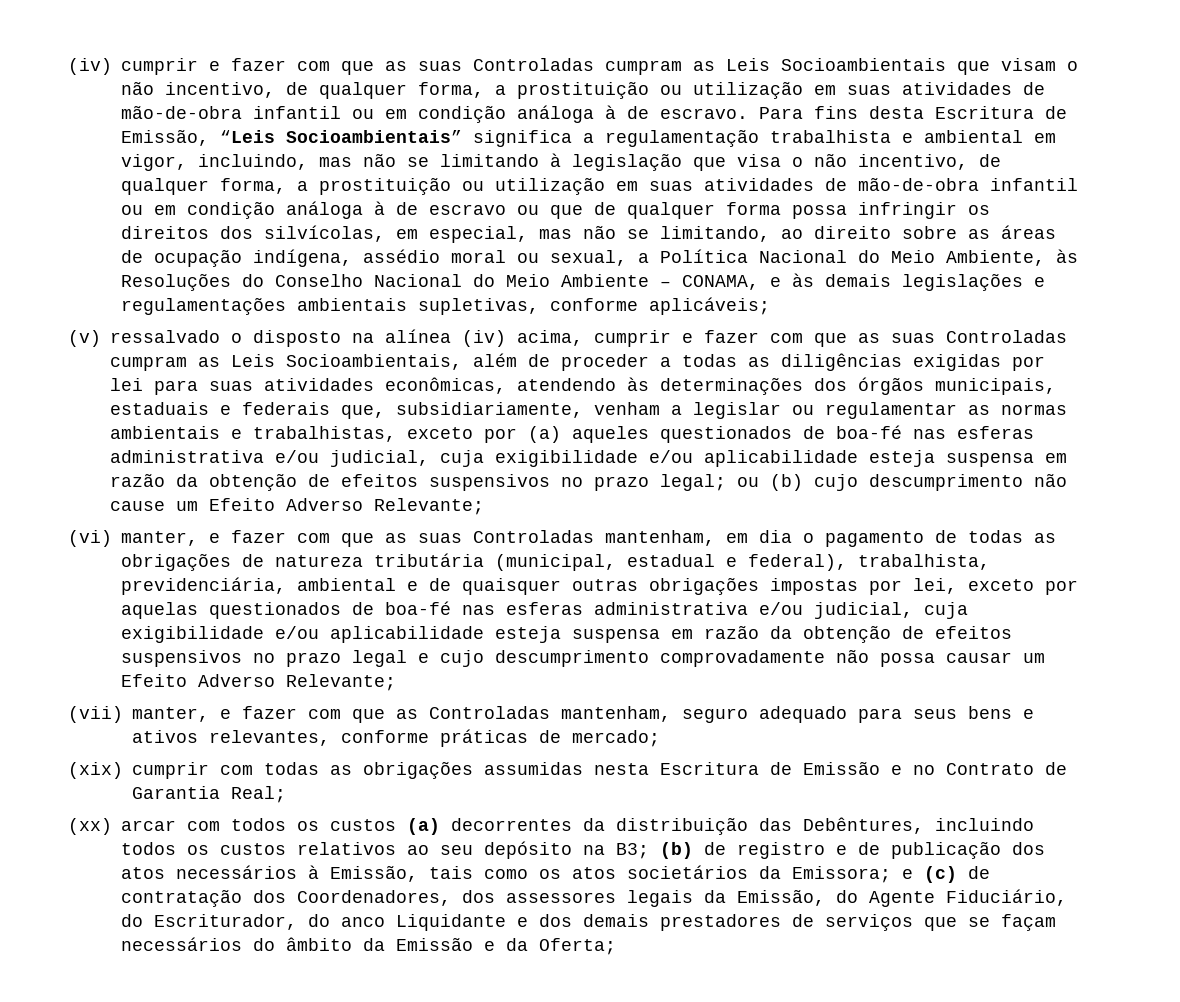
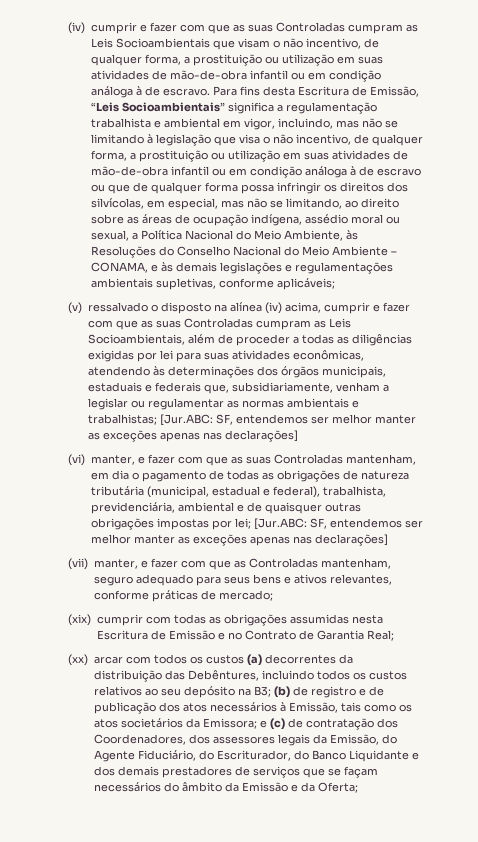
- (v) ressalvado o disposto na alínea (iv) acima, cumprir e fazer com que as suas Controladas cumpram as Leis Socioambientais, além de proceder a todas as diligências exigidas por lei para suas atividades econômicas, atendendo às determinações dos órgãos municipais, estaduais e federais que, subsidiariamente, venham a legislar ou regulamentar as normas ambientais e trabalhistas, exceto por (a) aqueles questionados de boa-fé nas esferas administrativa e/ou judicial, cuja exigibilidade e/ou aplicabilidade esteja suspensa em razão da obtenção de efeitos suspensivos no prazo legal; ou (b) cujo descumprimento não cause um Efeito Adverso Relevante;
+ (v) ressalvado o disposto na alínea (iv) acima, cumprir e fazer com que as suas Controladas cumpram as Leis Socioambientais, além de proceder a todas as diligências exigidas por lei para suas atividades econômicas, atendendo às determinações dos órgãos municipais, estaduais e federais que, subsidiariamente, venham a legislar ou regulamentar as normas ambientais e trabalhistas; [Jur.ABC: SF, entendemos ser melhor manter as exceções apenas nas declarações]
- (vi) manter, e fazer com que as suas Controladas mantenham, em dia o pagamento de todas as obrigações de natureza tributária (municipal, estadual e federal), trabalhista, previdenciária, ambiental e de quaisquer outras obrigações impostas por lei, exceto por aquelas questionados de boa-fé nas esferas administrativa e/ou judicial, cuja exigibilidade e/ou aplicabilidade esteja suspensa em razão da obtenção de efeitos suspensivos no prazo legal e cujo descumprimento comprovadamente não possa causar um Efeito Adverso Relevante;
+ (vi) manter, e fazer com que as suas Controladas mantenham, em dia o pagamento de todas as obrigações de natureza tributária (municipal, estadual e federal), trabalhista, previdenciária, ambiental e de quaisquer outras obrigações impostas por lei; [Jur.ABC: SF, entendemos ser melhor manter as exceções apenas nas declarações]
- e (c) de contratação dos Coordenadores, dos assessores legais da Emissão, do Agente Fiduciário, do Escriturador, do anco Liquidante e dos demais prestadores de serviços que se façam necessários do âmbito da Emissão e da Oferta;
+ e (c) de contratação dos Coordenadores, dos assessores legais da Emissão, do Agente Fiduciário, do Escriturador, do Banco Liquidante e dos demais prestadores de serviços que se façam necessários do âmbito da Emissão e da Oferta;

